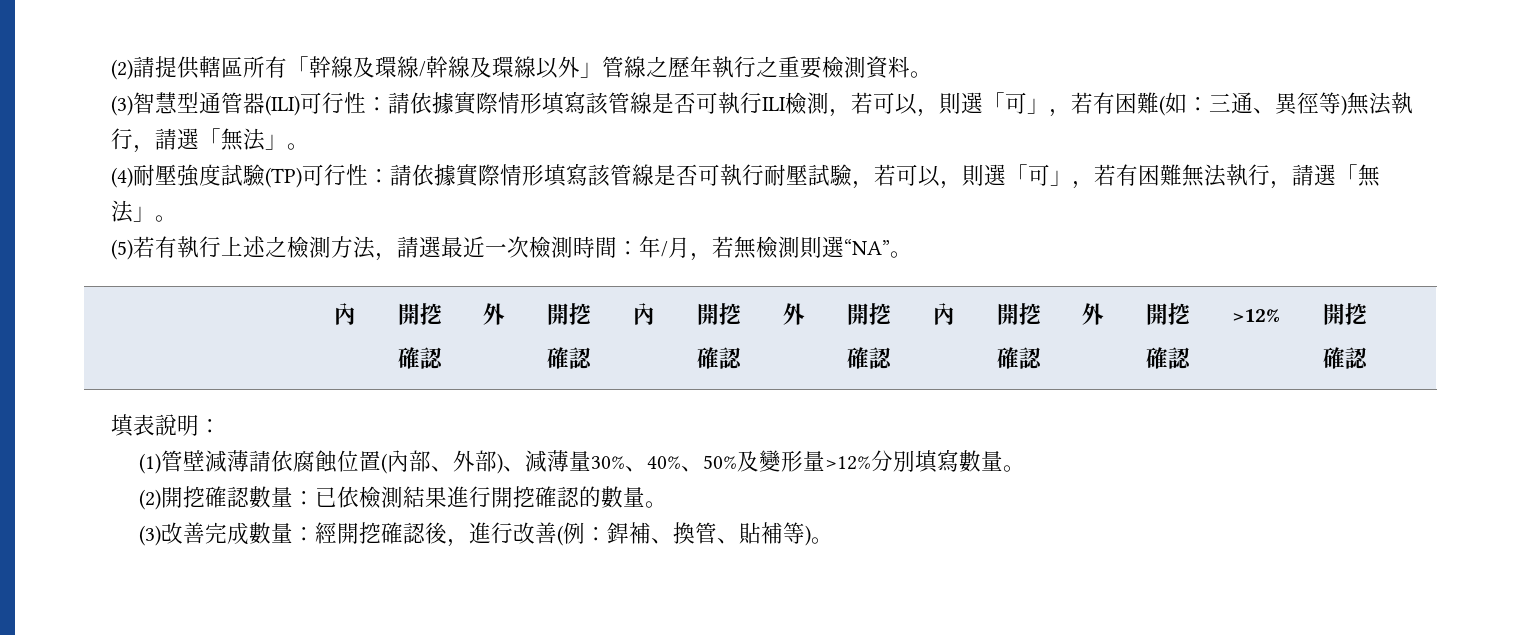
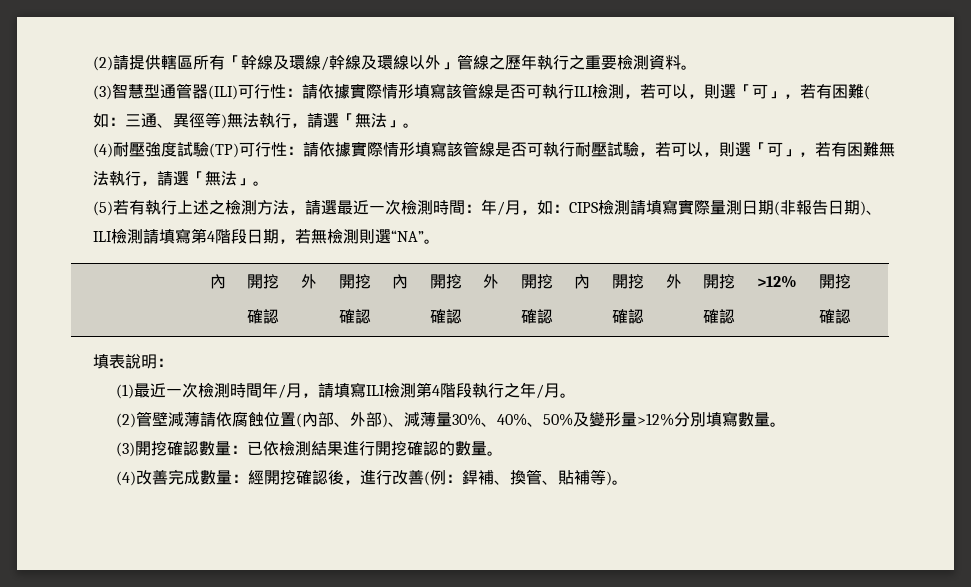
- (5)若有執行上述之檢測方法，請選最近一次檢測時間：年/月，若無檢測則選“NA”。
+ (5)若有執行上述之檢測方法，請選最近一次檢測時間：年/月，如：CIPS檢測請填寫實際量測日期(非報告日期)、ILI檢測請填寫第4階段日期，若無檢測則選“NA”。
- (1)管壁減薄請依腐蝕位置(內部、外部)、減薄量30%、40%、50%及變形量>12%分別填寫數量。
+ (1)最近一次檢測時間年/月，請填寫ILI檢測第4階段執行之年/月。
+ (2)管壁減薄請依腐蝕位置(內部、外部)、減薄量30%、40%、50%及變形量>12%分別填寫數量。
- (2)開挖確認數量：已依檢測結果進行開挖確認的數量。
+ (3)開挖確認數量：已依檢測結果進行開挖確認的數量。
- (3)改善完成數量：經開挖確認後，進行改善(例：銲補、換管、貼補等)。
+ (4)改善完成數量：經開挖確認後，進行改善(例：銲補、換管、貼補等)。

